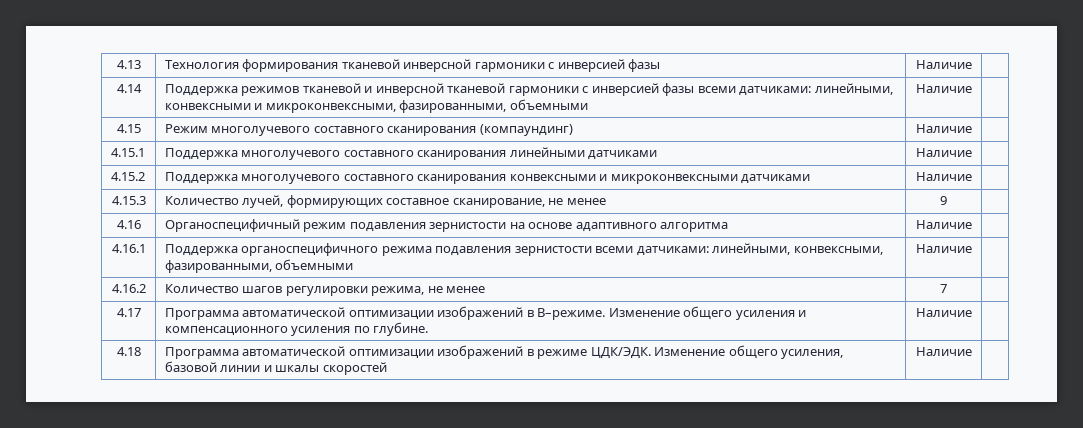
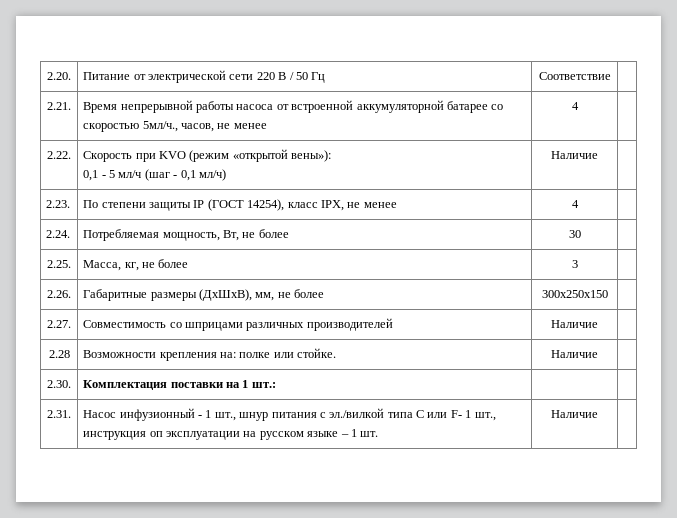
- 4.13 | Технология формирования тканевой инверсной гармоники с инверсией фазы | Наличие |
- 4.14 | Поддержка режимов тканевой и инверсной тканевой гармоники с инверсией фазы всеми датчиками: линейными, конвексными и микроконвексными, фазированными, объемными | Наличие |
- 4.15 | Режим многолучевого составного сканирования (компаундинг) | Наличие |
- 4.15.1 | Поддержка многолучевого составного сканирования линейными датчиками | Наличие |
- 4.15.2 | Поддержка многолучевого составного сканирования конвексными и микроконвексными датчиками | Наличие |
- 4.15.3 | Количество лучей, формирующих составное сканирование, не менее | 9 |
- 4.16 | Органоспецифичный режим подавления зернистости на основе адаптивного алгоритма | Наличие |
- 4.16.1 | Поддержка органоспецифичного режима подавления зернистости всеми датчиками: линейными, конвексными, фазированными, объемными | Наличие |
- 4.16.2 | Количество шагов регулировки режима, не менее | 7 |
- 4.17 | Программа автоматической оптимизации изображений в В–режиме. Изменение общего усиления и компенсационного усиления по глубине. | Наличие |
- 4.18 | Программа автоматической оптимизации изображений в режиме ЦДК/ЭДК. Изменение общего усиления, базовой линии и шкалы скоростей | Наличие |
+ 2.20. | Питание от электрической сети 220 В / 50 Гц | Соответствие |
+ 2.21. | Время непрерывной работы насоса от встроенной аккумуляторной батарее со скоростью 5мл/ч., часов, не менее | 4 |
+ 2.22. | Скорость при KVO (режим «открытой вены»):
+ 0,1 - 5 мл/ч (шаг - 0,1 мл/ч) | Наличие |
+ 2.23. | По степени защиты IP (ГОСТ 14254), класс IPX, не менее | 4 |
+ 2.24. | Потребляемая мощность, Вт, не более | 30 |
+ 2.25. | Масса, кг, не более | 3 |
+ 2.26. | Габаритные размеры (ДхШхВ), мм, не более | 300х250х150 |
+ 2.27. | Совместимость со шприцами различных производителей | Наличие |
+ 2.28 | Возможности крепления на: полке или стойке. | Наличие |
+ 2.30. | Комплектация поставки на 1 шт.: | |
+ 2.31. | Насос инфузионный - 1 шт., шнур питания с эл./вилкой типа С или F- 1 шт., инструкция оп эксплуатации на русском языке – 1 шт. | Наличие |

